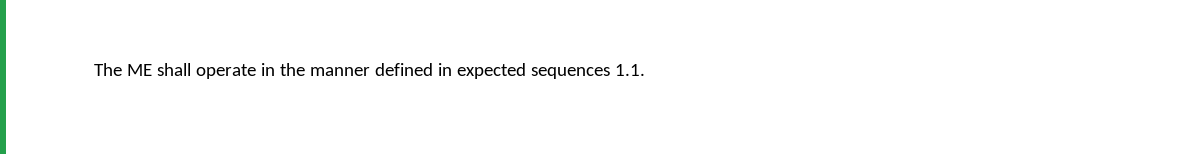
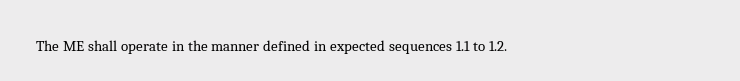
- The ME shall operate in the manner defined in expected sequences 1.1.
+ The ME shall operate in the manner defined in expected sequences 1.1 to 1.2.

